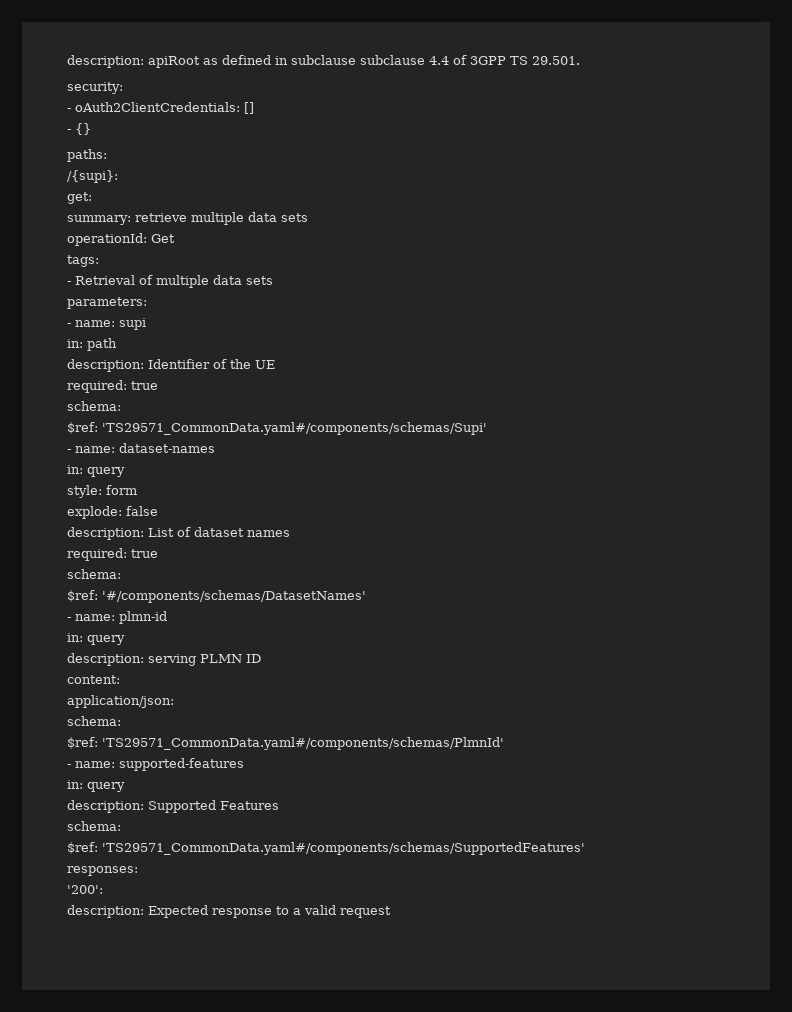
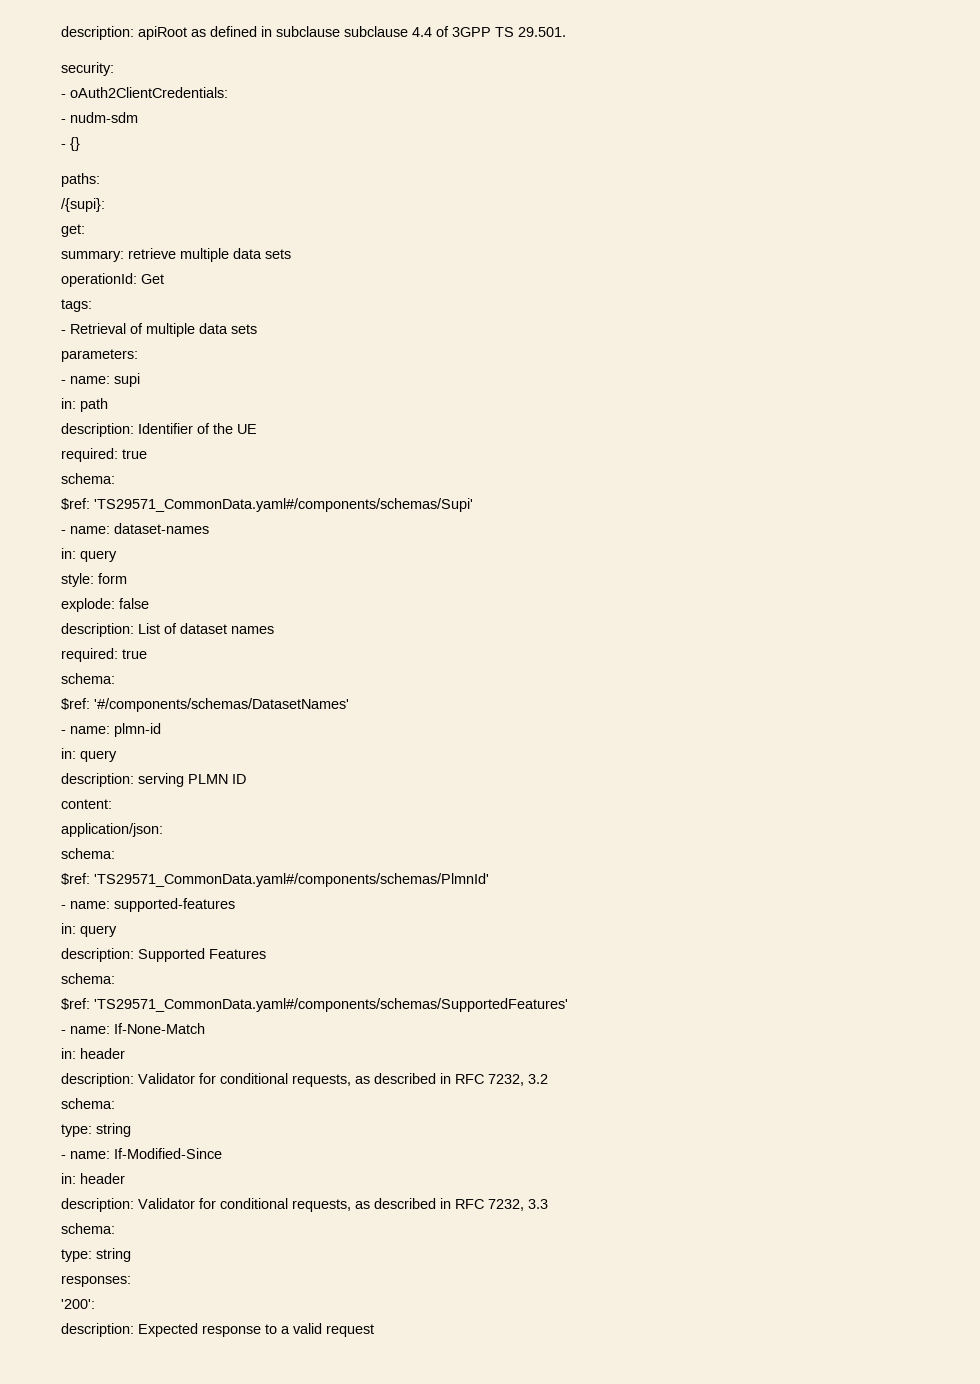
- - oAuth2ClientCredentials: []
+ - oAuth2ClientCredentials:
+ - nudm-sdm
+ - name: If-None-Match
+ in: header
+ description: Validator for conditional requests, as described in RFC 7232, 3.2
+ schema:
+ type: string
+ - name: If-Modified-Since
+ in: header
+ description: Validator for conditional requests, as described in RFC 7232, 3.3
+ schema:
+ type: string

